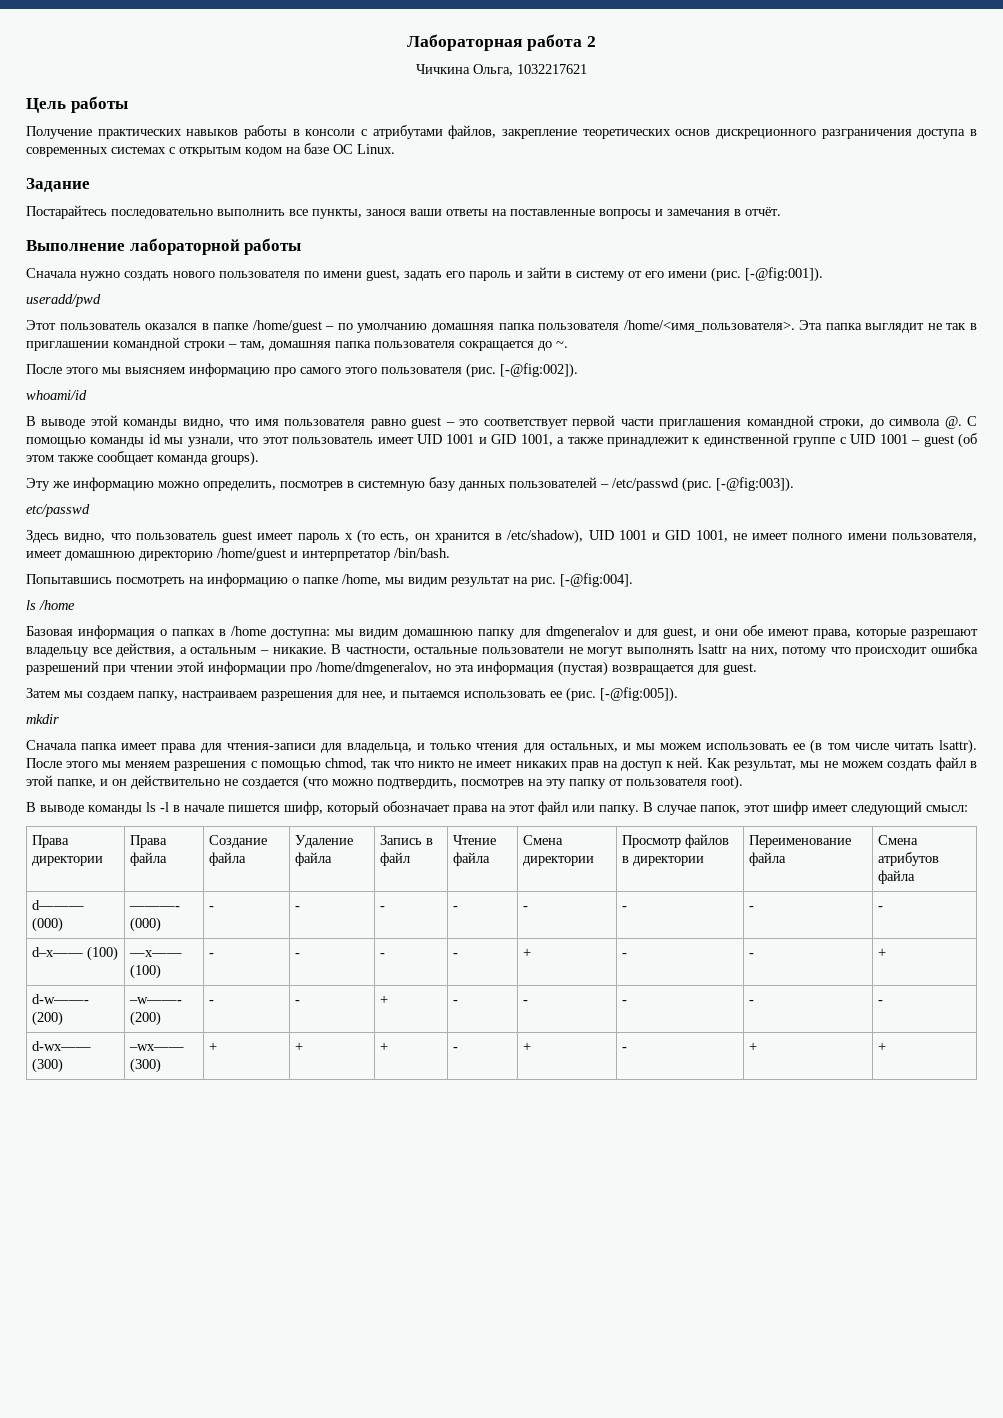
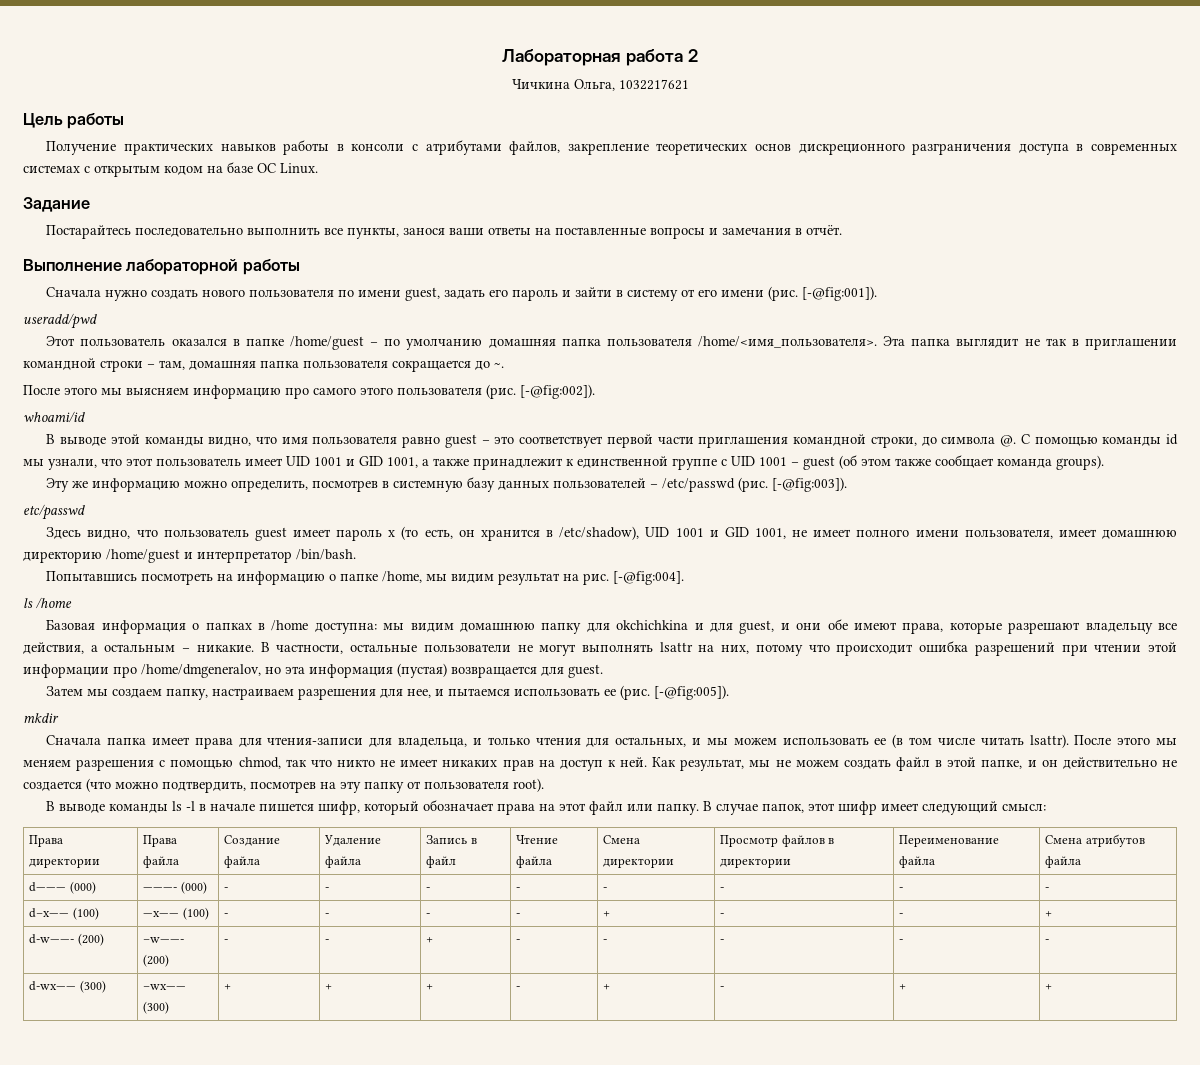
- Базовая информация о папках в /home доступна: мы видим домашнюю папку для dmgeneralov и для guest, и они обе имеют права, которые разрешают владельцу все действия, а остальным – никакие.
+ Базовая информация о папках в /home доступна: мы видим домашнюю папку для okchichkina и для guest, и они обе имеют права, которые разрешают владельцу все действия, а остальным – никакие.

